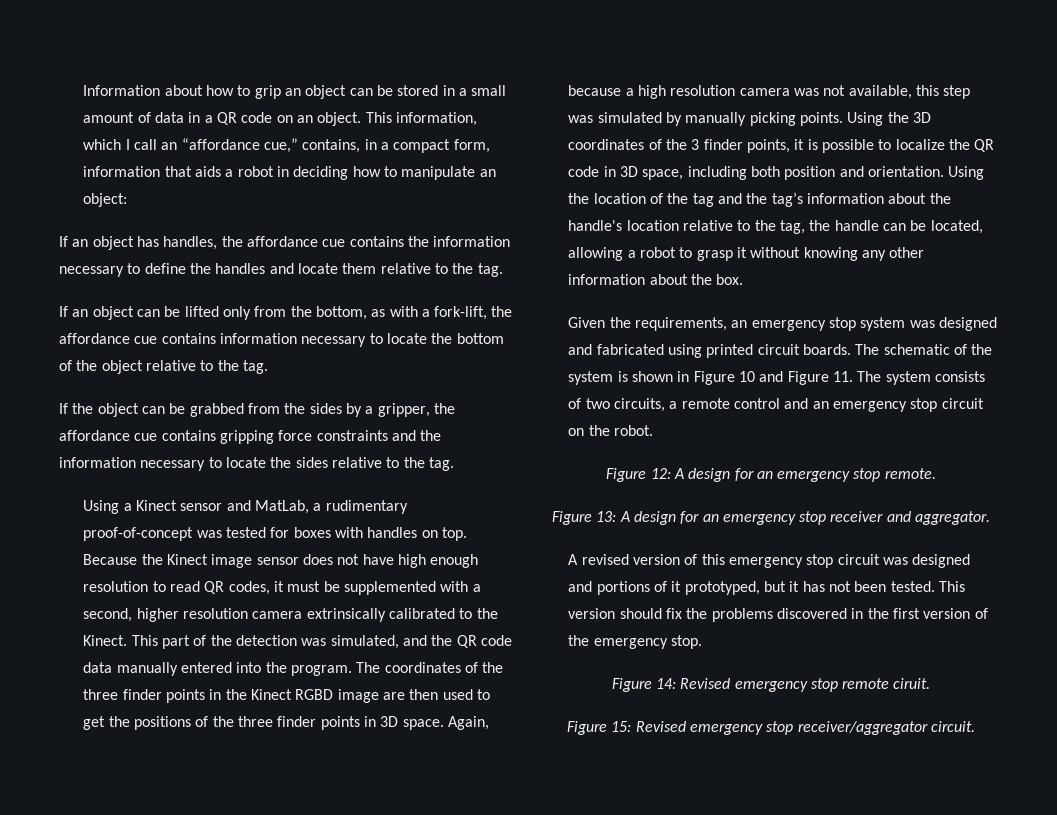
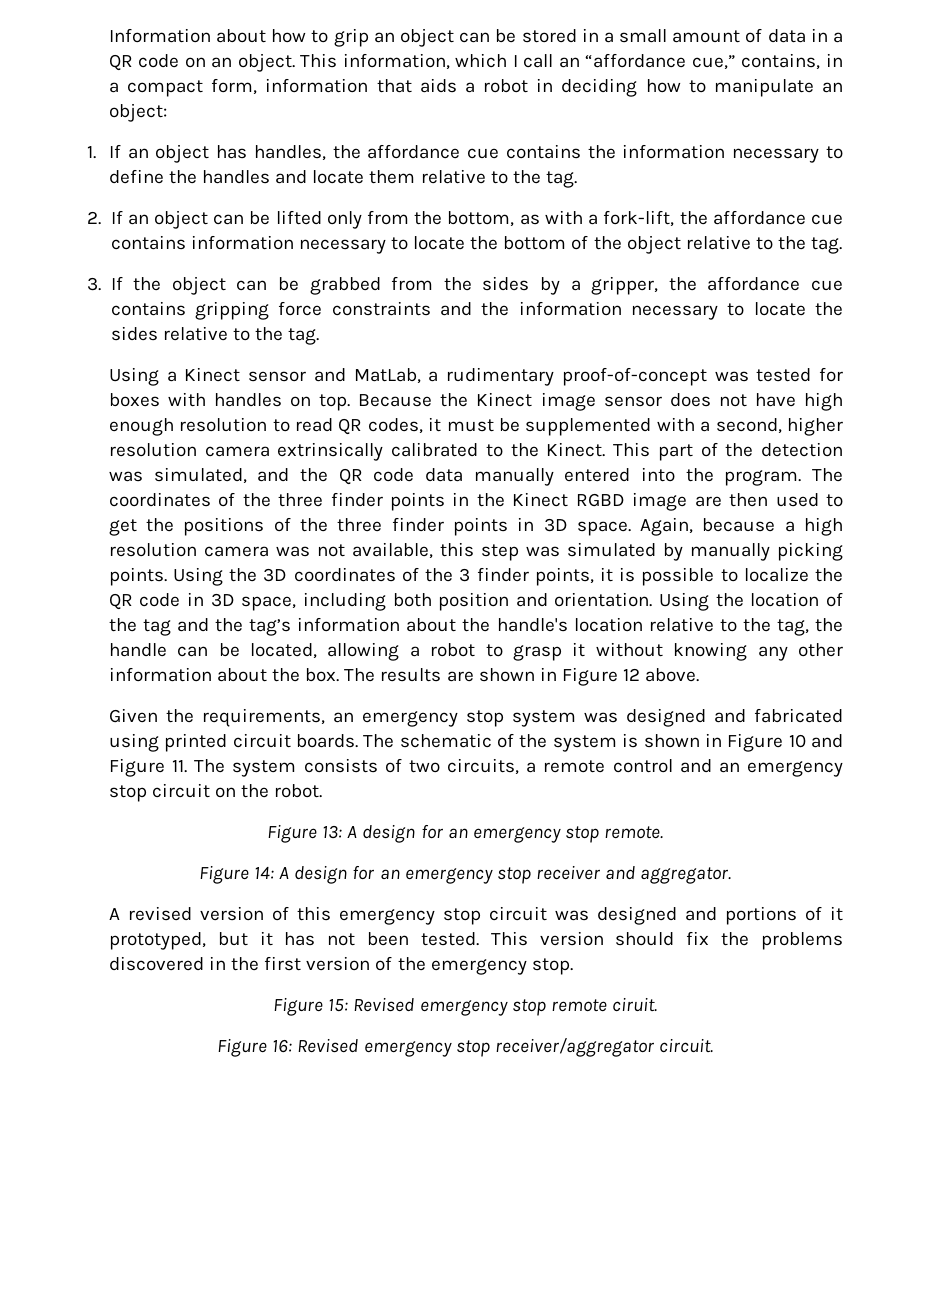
- If an object has handles, the affordance cue contains the information necessary to define the handles and locate them relative to the tag.
+ 1. If an object has handles, the affordance cue contains the information necessary to define the handles and locate them relative to the tag.
- If an object can be lifted only from the bottom, as with a fork-lift, the affordance cue contains information necessary to locate the bottom of the object relative to the tag.
+ 2. If an object can be lifted only from the bottom, as with a fork-lift, the affordance cue contains information necessary to locate the bottom of the object relative to the tag.
- If the object can be grabbed from the sides by a gripper, the affordance cue contains gripping force constraints and the information necessary to locate the sides relative to the tag.
+ 3. If the object can be grabbed from the sides by a gripper, the affordance cue contains gripping force constraints and the information necessary to locate the sides relative to the tag.
+ The results are shown in Figure 12 above.
- Figure 12: A design for an emergency stop remote.
+ Figure 13: A design for an emergency stop remote.
- Figure 13: A design for an emergency stop receiver and aggregator.
+ Figure 14: A design for an emergency stop receiver and aggregator.
- Figure 14: Revised emergency stop remote ciruit.
+ Figure 15: Revised emergency stop remote ciruit.
- Figure 15: Revised emergency stop receiver/aggregator circuit.
+ Figure 16: Revised emergency stop receiver/aggregator circuit.

